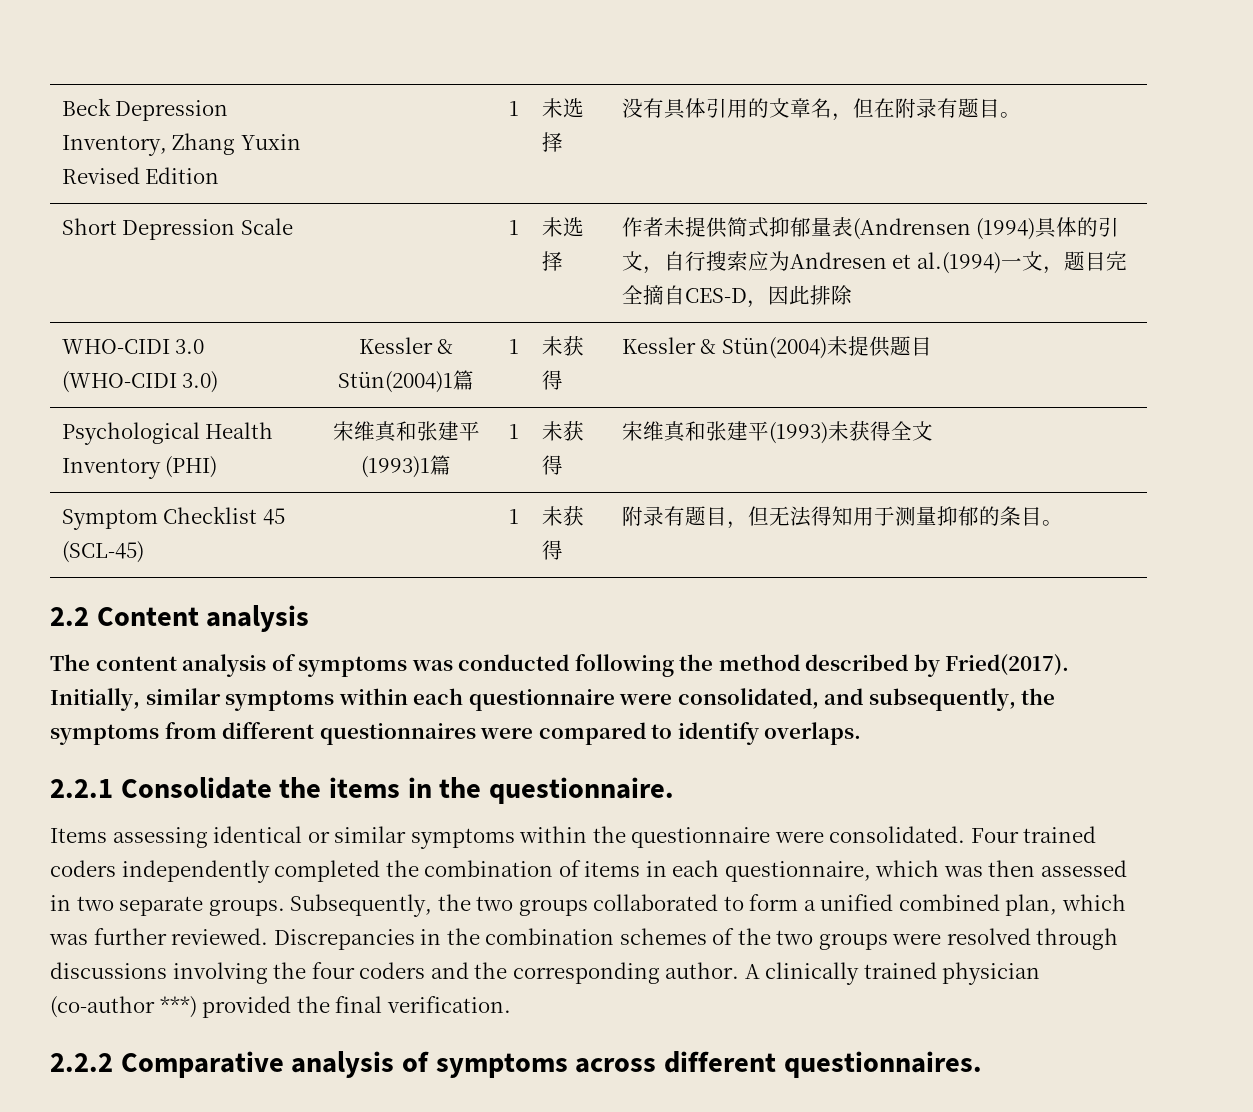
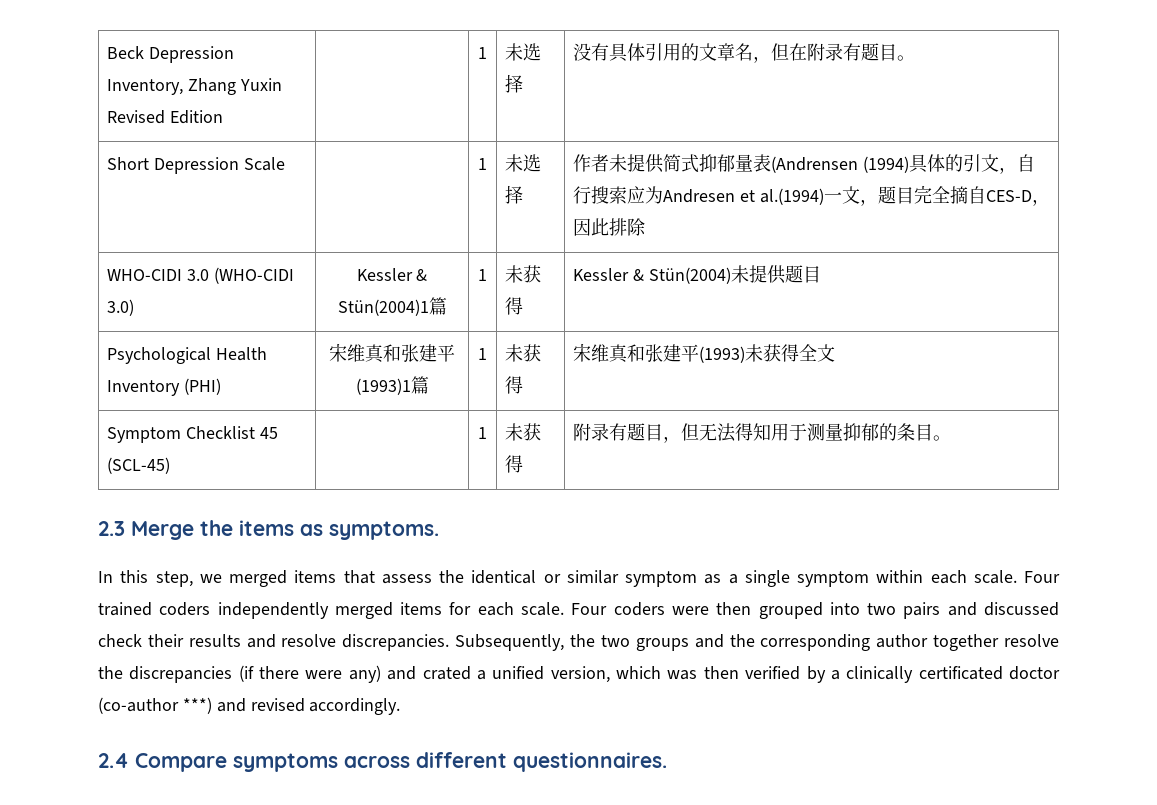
- 2.2 Content analysis
- The content analysis of symptoms was conducted following the method described by Fried(2017). Initially, similar symptoms within each questionnaire were consolidated, and subsequently, the symptoms from different questionnaires were compared to identify overlaps.
- 2.2.1 Consolidate the items in the questionnaire.
- Items assessing identical or similar symptoms within the questionnaire were consolidated. Four trained coders independently completed the combination of items in each questionnaire, which was then assessed in two separate groups. Subsequently, the two groups collaborated to form a unified combined plan, which was further reviewed. Discrepancies in the combination schemes of the two groups were resolved through discussions involving the four coders and the corresponding author. A clinically trained physician (co-author ***) provided the final verification.
- 2.2.2 Comparative analysis of symptoms across different questionnaires.
+ 2.3 Merge the items as symptoms.
+ In this step, we merged items that assess the identical or similar symptom as a single symptom within each scale. Four trained coders independently merged items for each scale. Four coders were then grouped into two pairs and discussed check their results and resolve discrepancies. Subsequently, the two groups and the corresponding author together resolve the discrepancies (if there were any) and crated a unified version, which was then verified by a clinically certificated doctor (co-author ***) and revised accordingly.
+ 2.4 Compare symptoms across different questionnaires.

